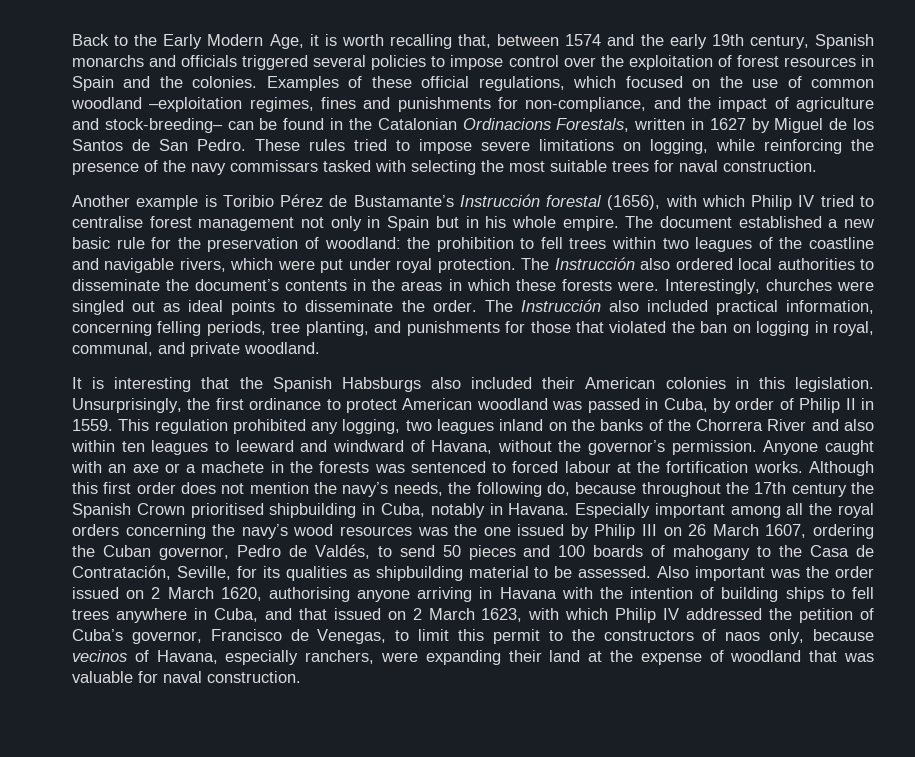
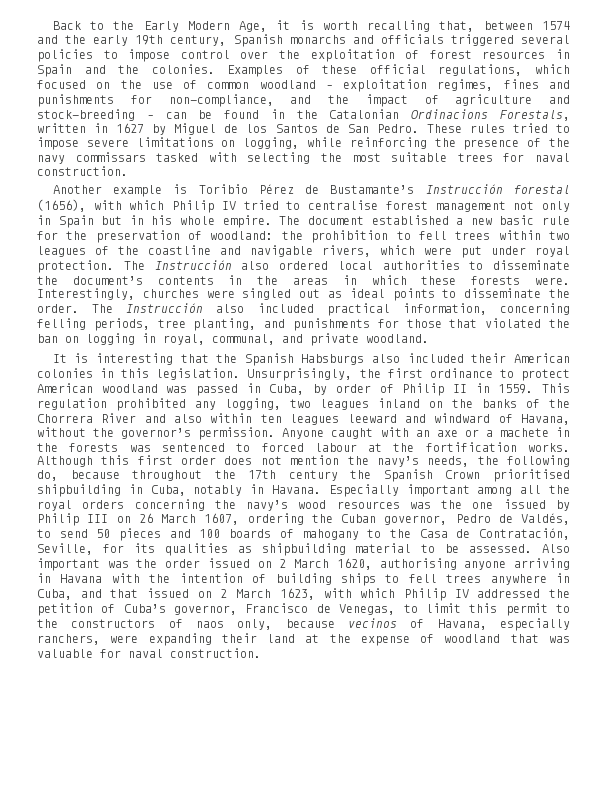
- Examples of these official regulations, which focused on the use of common woodland –exploitation regimes, fines and punishments for non-compliance, and the impact of agriculture and stock-breeding– can be found in the Catalonian Ordinacions Forestals, written in 1627 by Miguel de los Santos de San Pedro.
+ Examples of these official regulations, which focused on the use of common woodland – exploitation regimes, fines and punishments for non-compliance, and the impact of agriculture and stock-breeding – can be found in the Catalonian Ordinacions Forestals, written in 1627 by Miguel de los Santos de San Pedro.
- This regulation prohibited any logging, two leagues inland on the banks of the Chorrera River and also within ten leagues to leeward and windward of Havana, without the governor’s permission.
+ This regulation prohibited any logging, two leagues inland on the banks of the Chorrera River and also within ten leagues leeward and windward of Havana, without the governor’s permission.

